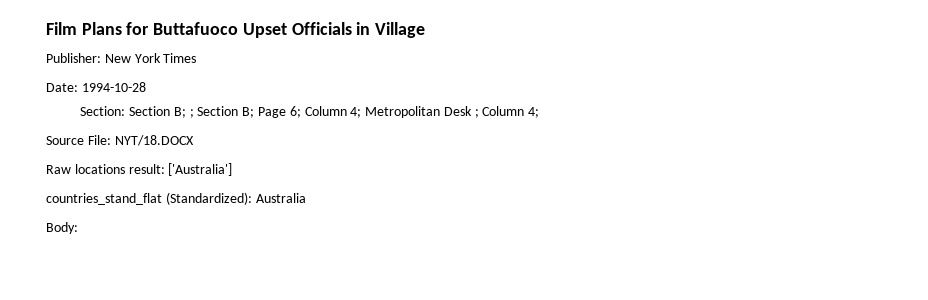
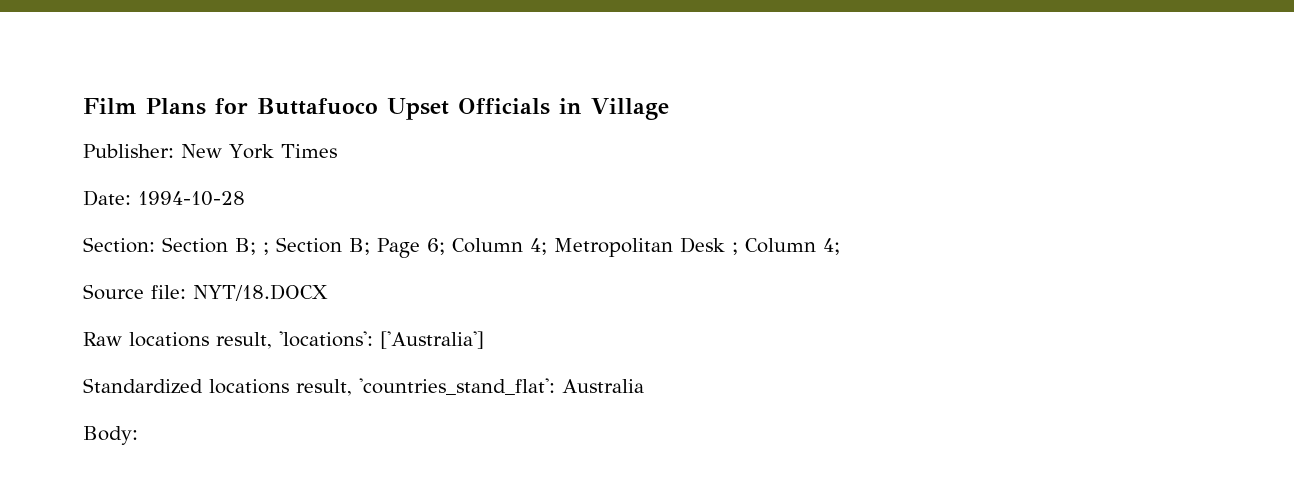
- Source File: NYT/18.DOCX
+ Source file: NYT/18.DOCX
- Raw locations result: ['Australia']
+ Raw locations result, 'locations': ['Australia']
- countries_stand_flat (Standardized): Australia
+ Standardized locations result, 'countries_stand_flat': Australia

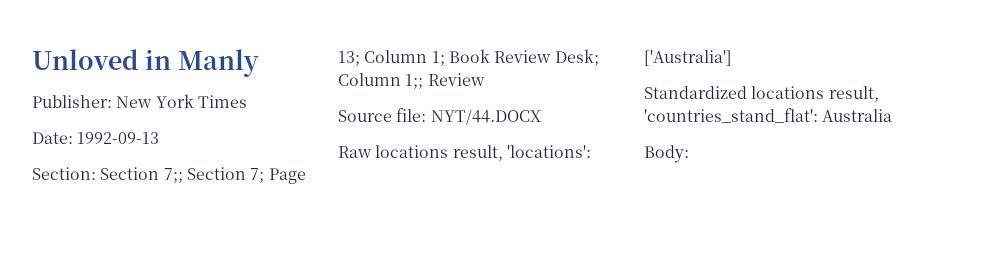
- Film Plans for Buttafuoco Upset Officials in Village
+ Unloved in Manly
- Date: 1994-10-28
+ Date: 1992-09-13
- Section: Section B; ; Section B; Page 6; Column 4; Metropolitan Desk ; Column 4;
+ Section: Section 7;; Section 7; Page 13; Column 1; Book Review Desk; Column 1;; Review
- Source file: NYT/18.DOCX
+ Source file: NYT/44.DOCX

